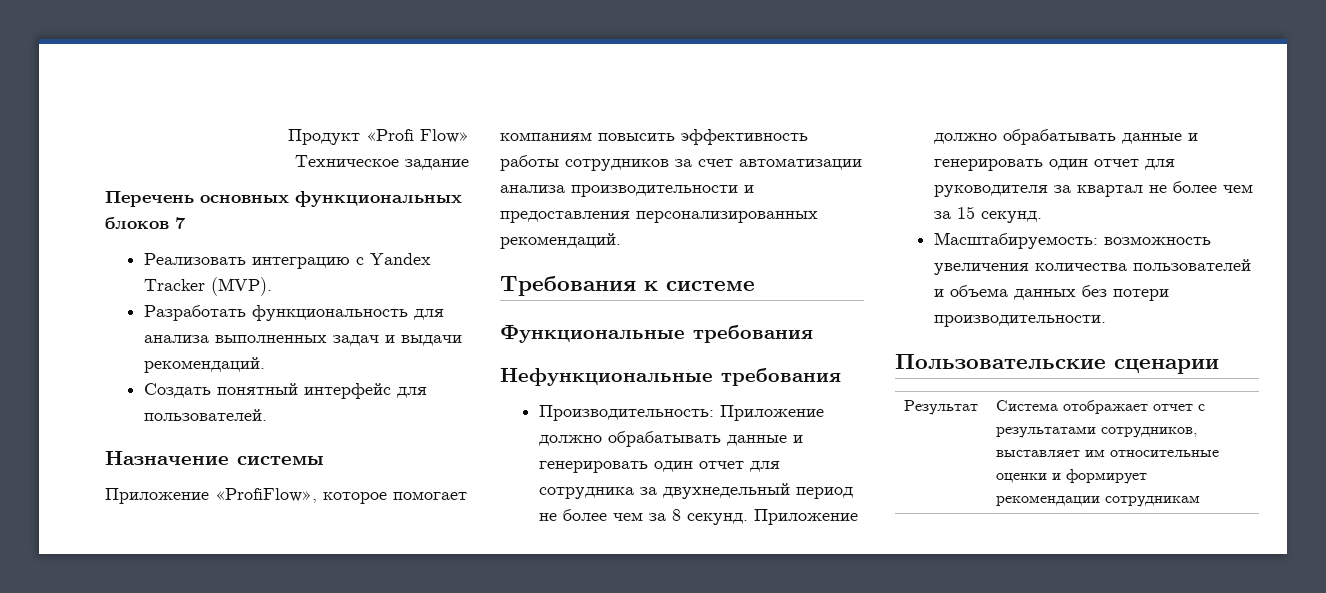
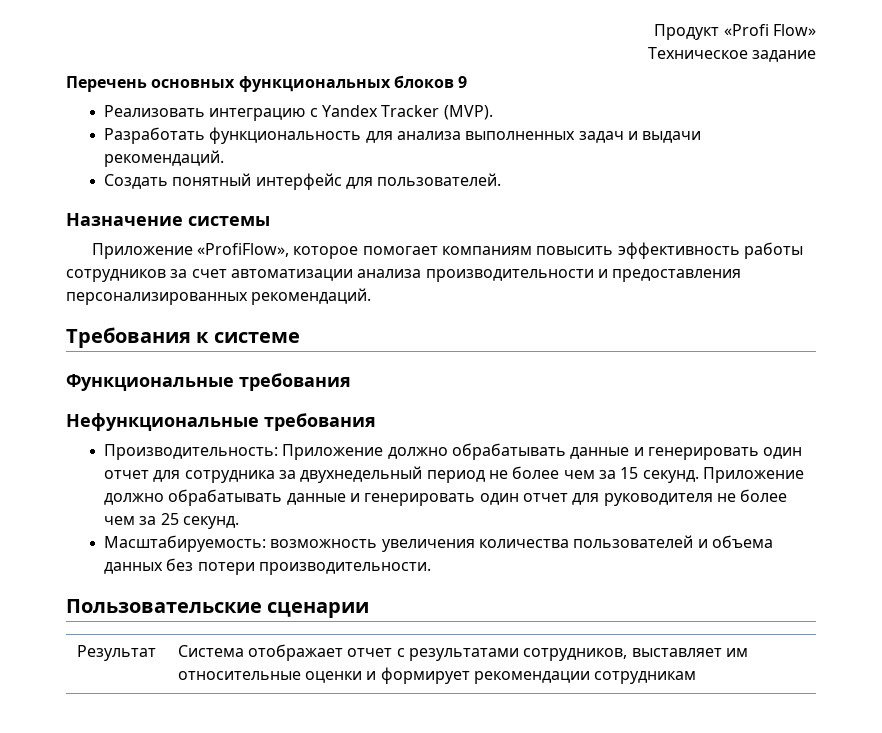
- Перечень основных функциональных блоков 7
+ Перечень основных функциональных блоков 9
- Производительность: Приложение должно обрабатывать данные и генерировать один отчет для сотрудника за двухнедельный период не более чем за 8 секунд.
+ Производительность: Приложение должно обрабатывать данные и генерировать один отчет для сотрудника за двухнедельный период не более чем за 15 секунд.
- Приложение должно обрабатывать данные и генерировать один отчет для руководителя за квартал не более чем за 15 секунд.
+ Приложение должно обрабатывать данные и генерировать один отчет для руководителя не более чем за 25 секунд.

